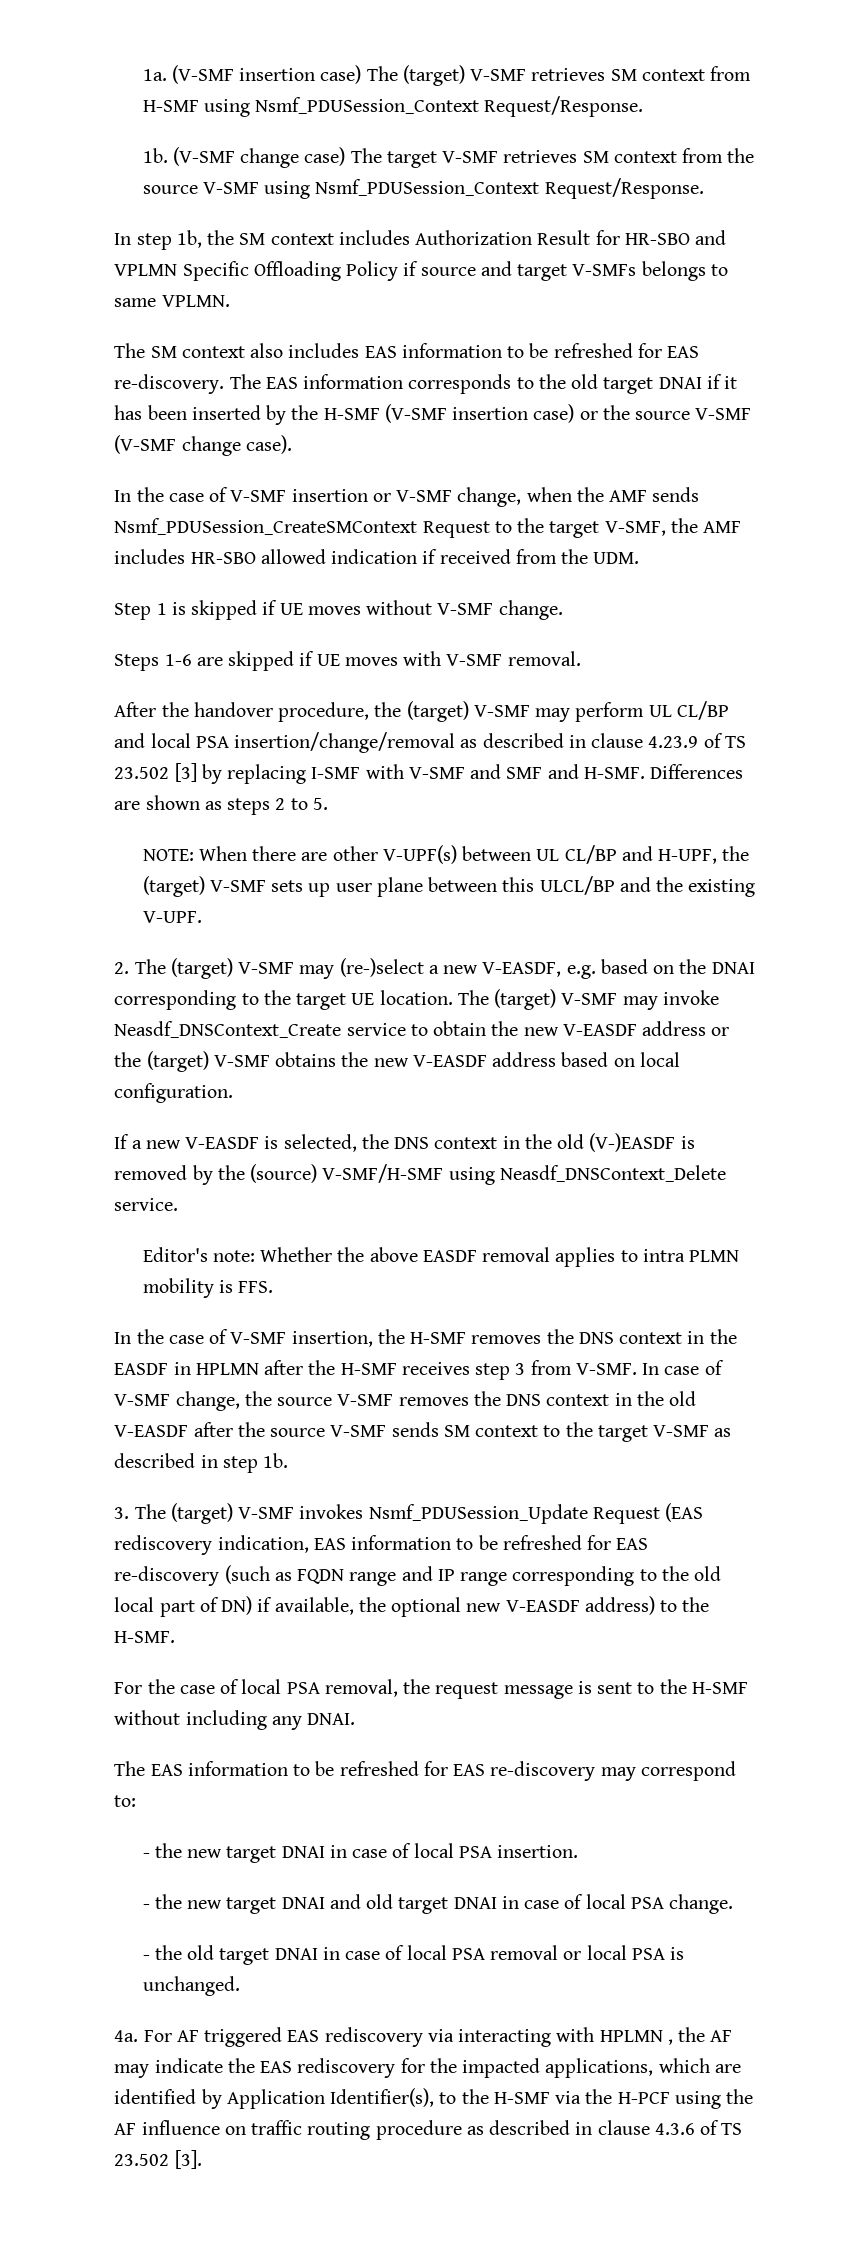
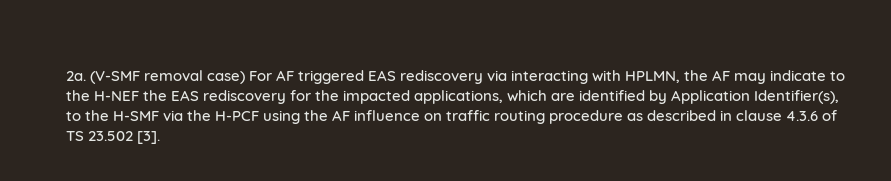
- 1a. (V-SMF insertion case) The (target) V-SMF retrieves SM context from H-SMF using Nsmf_PDUSession_Context Request/Response.
- 1b. (V-SMF change case) The target V-SMF retrieves SM context from the source V-SMF using Nsmf_PDUSession_Context Request/Response.
- In step 1b, the SM context includes Authorization Result for HR-SBO and VPLMN Specific Offloading Policy if source and target V-SMFs belongs to same VPLMN.
- The SM context also includes EAS information to be refreshed for EAS re-discovery. The EAS information corresponds to the old target DNAI if it has been inserted by the H-SMF (V-SMF insertion case) or the source V-SMF (V-SMF change case).
- In the case of V-SMF insertion or V-SMF change, when the AMF sends Nsmf_PDUSession_CreateSMContext Request to the target V-SMF, the AMF includes HR-SBO allowed indication if received from the UDM.
- Step 1 is skipped if UE moves without V-SMF change.
- Steps 1-6 are skipped if UE moves with V-SMF removal.
- After the handover procedure, the (target) V-SMF may perform UL CL/BP and local PSA insertion/change/removal as described in clause 4.23.9 of TS 23.502 [3] by replacing I-SMF with V-SMF and SMF and H-SMF. Differences are shown as steps 2 to 5.
- NOTE: When there are other V-UPF(s) between UL CL/BP and H-UPF, the (target) V-SMF sets up user plane between this ULCL/BP and the existing V-UPF.
- 2. The (target) V-SMF may (re-)select a new V-EASDF, e.g. based on the DNAI corresponding to the target UE location. The (target) V-SMF may invoke Neasdf_DNSContext_Create service to obtain the new V-EASDF address or the (target) V-SMF obtains the new V-EASDF address based on local configuration.
- If a new V-EASDF is selected, the DNS context in the old (V-)EASDF is removed by the (source) V-SMF/H-SMF using Neasdf_DNSContext_Delete service.
- Editor's note: Whether the above EASDF removal applies to intra PLMN mobility is FFS.
- In the case of V-SMF insertion, the H-SMF removes the DNS context in the EASDF in HPLMN after the H-SMF receives step 3 from V-SMF. In case of V-SMF change, the source V-SMF removes the DNS context in the old V-EASDF after the source V-SMF sends SM context to the target V-SMF as described in step 1b.
- 3. The (target) V-SMF invokes Nsmf_PDUSession_Update Request (EAS rediscovery indication, EAS information to be refreshed for EAS re-discovery (such as FQDN range and IP range corresponding to the old local part of DN) if available, the optional new V-EASDF address) to the H-SMF.
- For the case of local PSA removal, the request message is sent to the H-SMF without including any DNAI.
- The EAS information to be refreshed for EAS re-discovery may correspond to:
- - the new target DNAI in case of local PSA insertion.
- - the new target DNAI and old target DNAI in case of local PSA change.
- - the old target DNAI in case of local PSA removal or local PSA is unchanged.
- 4a. For AF triggered EAS rediscovery via interacting with HPLMN , the AF may indicate the EAS rediscovery for the impacted applications, which are identified by Application Identifier(s), to the H-SMF via the H-PCF using the AF influence on traffic routing procedure as described in clause 4.3.6 of TS 23.502 [3].
+ 2a. (V-SMF removal case) For AF triggered EAS rediscovery via interacting with HPLMN, the AF may indicate to the H-NEF the EAS rediscovery for the impacted applications, which are identified by Application Identifier(s), to the H-SMF via the H-PCF using the AF influence on traffic routing procedure as described in clause 4.3.6 of TS 23.502 [3].

